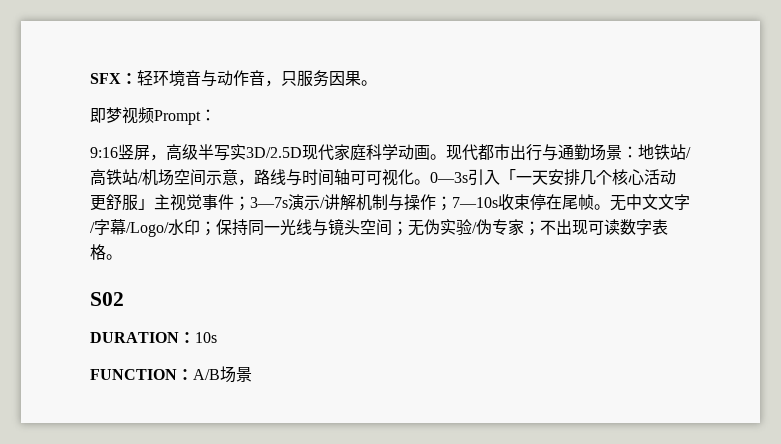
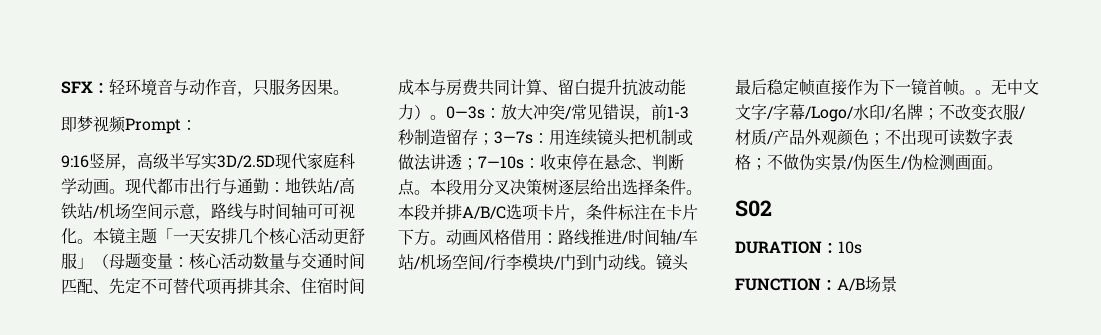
- 现代都市出行与通勤场景：地铁站/高铁站/机场空间示意，路线与时间轴可可视化。
+ 现代都市出行与通勤：地铁站/高铁站/机场空间示意，路线与时间轴可可视化。
- 0—3s引入「一天安排几个核心活动更舒服」主视觉事件；3—7s演示/讲解机制与操作；7—10s收束停在尾帧。
+ 本镜主题「一天安排几个核心活动更舒服」（母题变量：核心活动数量与交通时间匹配、先定不可替代项再排其余、住宿时间成本与房费共同计算、留白提升抗波动能力）。0—3s：放大冲突/常见错误，前1-3秒制造留存；3—7s：用连续镜头把机制或做法讲透；7—10s：收束停在悬念、判断点。本段用分叉决策树逐层给出选择条件。本段并排A/B/C选项卡片，条件标注在卡片下方。动画风格借用：路线推进/时间轴/车站/机场空间/行李模块/门到门动线。镜头最后稳定帧直接作为下一镜首帧。。
- 无中文文字/字幕/Logo/水印；保持同一光线与镜头空间；无伪实验/伪专家；不出现可读数字表格。
+ 无中文文字/字幕/Logo/水印/名牌；不改变衣服/材质/产品外观颜色；不出现可读数字表格；不做伪实景/伪医生/伪检测画面。

